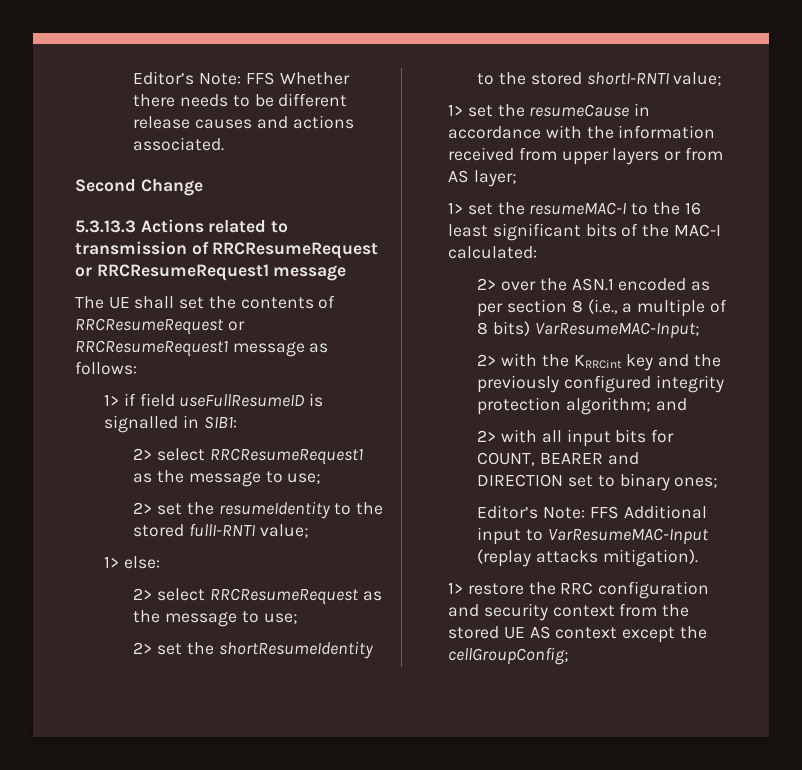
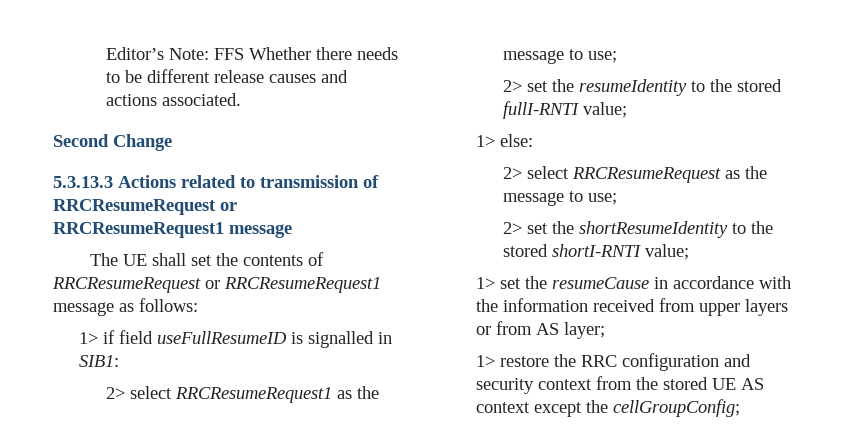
- 1> set the resumeMAC-I to the 16 least significant bits of the MAC-I calculated:
- 2> over the ASN.1 encoded as per section 8 (i.e., a multiple of 8 bits) VarResumeMAC-Input;
- 2> with the KRRCint key and the previously configured integrity protection algorithm; and
- 2> with all input bits for COUNT, BEARER and DIRECTION set to binary ones;
- Editor’s Note: FFS Additional input to VarResumeMAC-Input (replay attacks mitigation).

